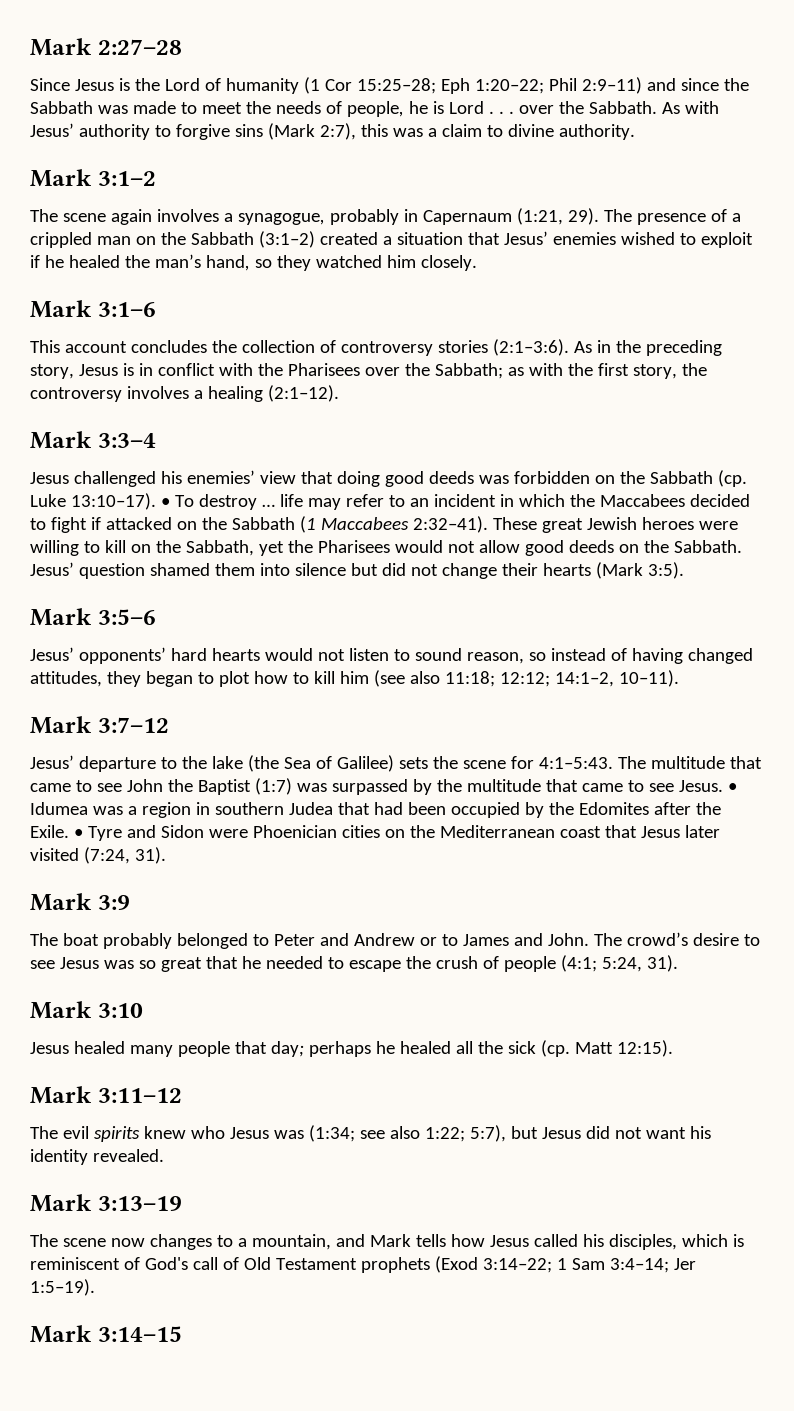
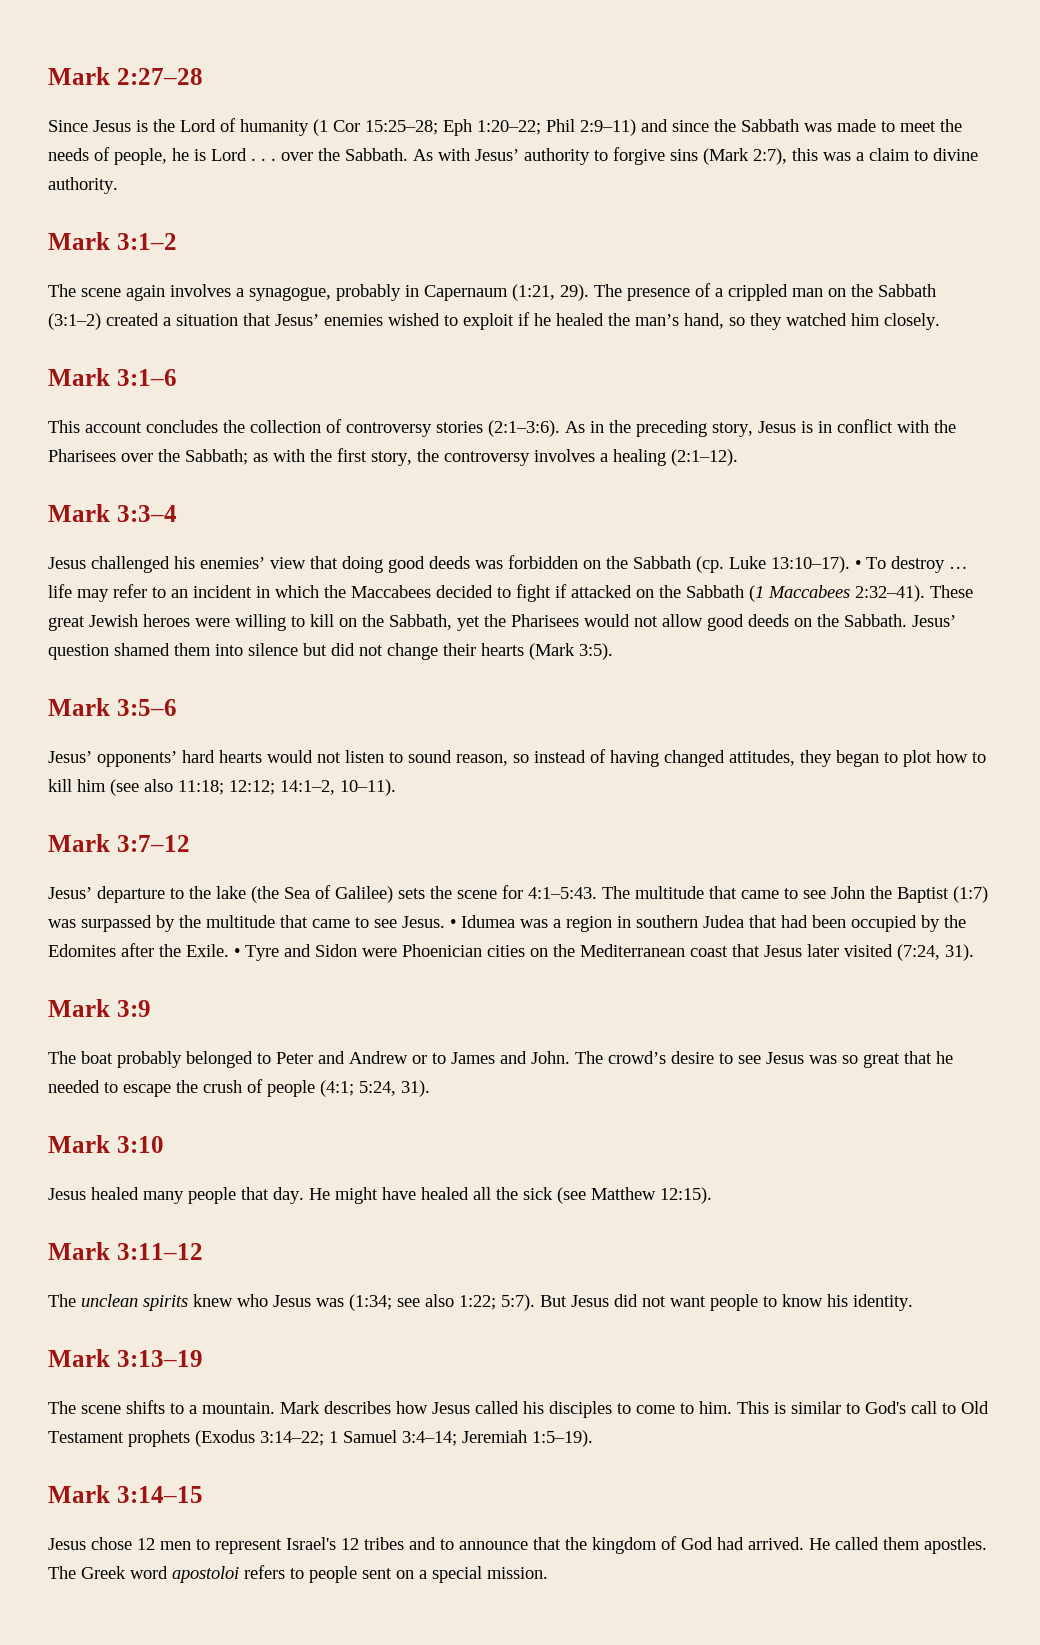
- Jesus healed many people that day; perhaps he healed all the sick (cp. Matt 12:15).
+ Jesus healed many people that day. He might have healed all the sick (see Matthew 12:15).
- The evil spirits knew who Jesus was (1:34; see also 1:22; 5:7), but Jesus did not want his identity revealed.
+ The unclean spirits knew who Jesus was (1:34; see also 1:22; 5:7). But Jesus did not want people to know his identity.
- The scene now changes to a mountain, and Mark tells how Jesus called his disciples, which is reminiscent of God's call of Old Testament prophets (Exod 3:14–22; 1 Sam 3:4–14; Jer 1:5–19).
+ The scene shifts to a mountain. Mark describes how Jesus called his disciples to come to him. This is similar to God's call to Old Testament prophets (Exodus 3:14–22; 1 Samuel 3:4–14; Jeremiah 1:5–19).
+ Jesus chose 12 men to represent Israel's 12 tribes and to announce that the kingdom of God had arrived. He called them apostles. The Greek word apostoloi refers to people sent on a special mission.

